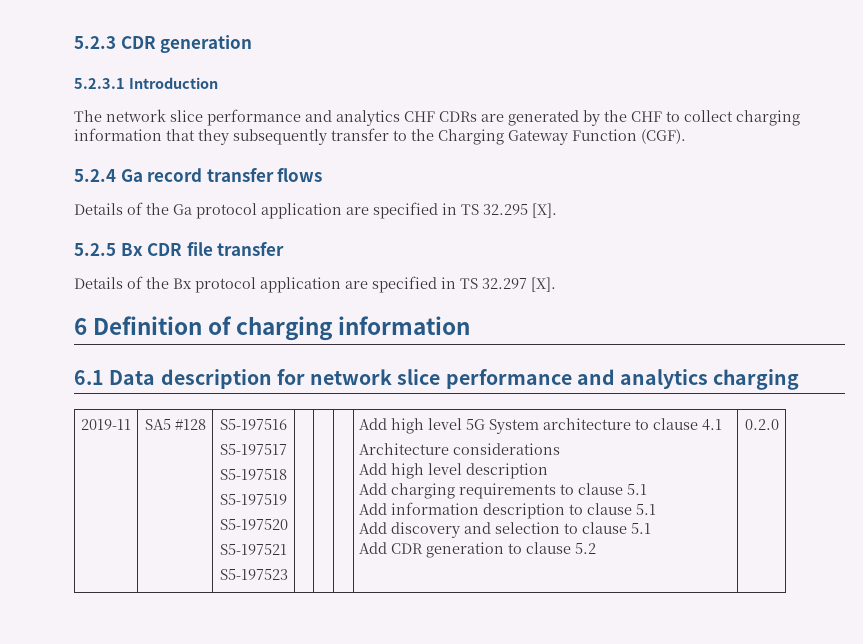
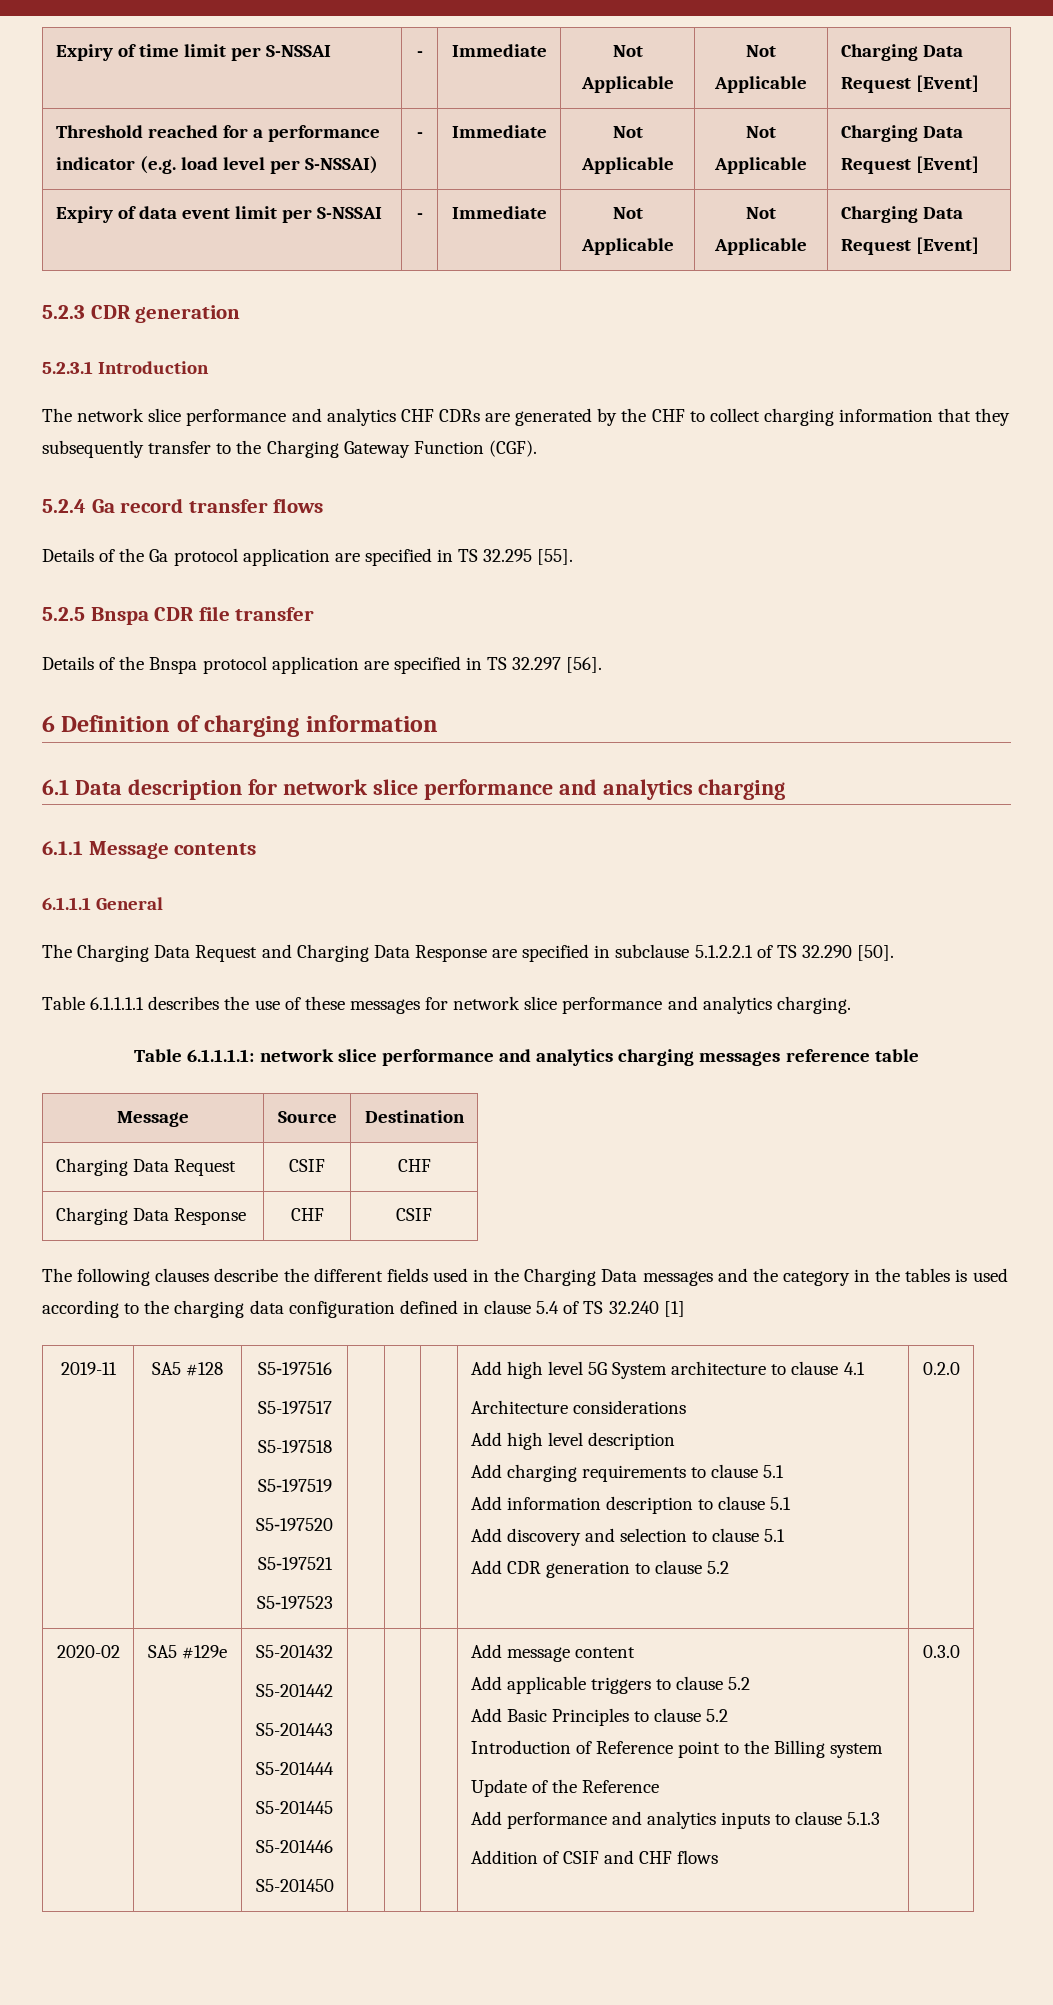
+ Expiry of time limit per S-NSSAI | - | Immediate | Not Applicable | Not Applicable | Charging Data Request [Event]
+ Threshold reached for a performance indicator (e.g. load level per S-NSSAI) | - | Immediate | Not Applicable | Not Applicable | Charging Data Request [Event]
+ Expiry of data event limit per S-NSSAI | - | Immediate | Not Applicable | Not Applicable | Charging Data Request [Event]
- Details of the Ga protocol application are specified in TS 32.295 [X].
+ Details of the Ga protocol application are specified in TS 32.295 [55].
- 5.2.5 Bx CDR file transfer
+ 5.2.5 Bnspa CDR file transfer
- Details of the Bx protocol application are specified in TS 32.297 [X].
+ Details of the Bnspa protocol application are specified in TS 32.297 [56].
+ 6.1.1 Message contents
+ 6.1.1.1 General
+ The Charging Data Request and Charging Data Response are specified in subclause 5.1.2.2.1 of TS 32.290 [50].
+ Table 6.1.1.1.1 describes the use of these messages for network slice performance and analytics charging.
+ Table 6.1.1.1.1: network slice performance and analytics charging messages reference table
+ Message | Source | Destination
+ Charging Data Request | CSIF | CHF
+ Charging Data Response | CHF | CSIF
+ The following clauses describe the different fields used in the Charging Data messages and the category in the tables is used according to the charging data configuration defined in clause 5.4 of TS 32.240 [1]
+ 2020-02 | SA5 #129e | S5-201432
+ S5-201442
+ S5-201443
+ S5-201444
+ S5-201445
+ S5-201446
+ S5-201450 | | | | Add message content
+ Add applicable triggers to clause 5.2
+ Add Basic Principles to clause 5.2
+ Introduction of Reference point to the Billing system
+ Update of the Reference
+ Add performance and analytics inputs to clause 5.1.3
+ Addition of CSIF and CHF flows | 0.3.0

